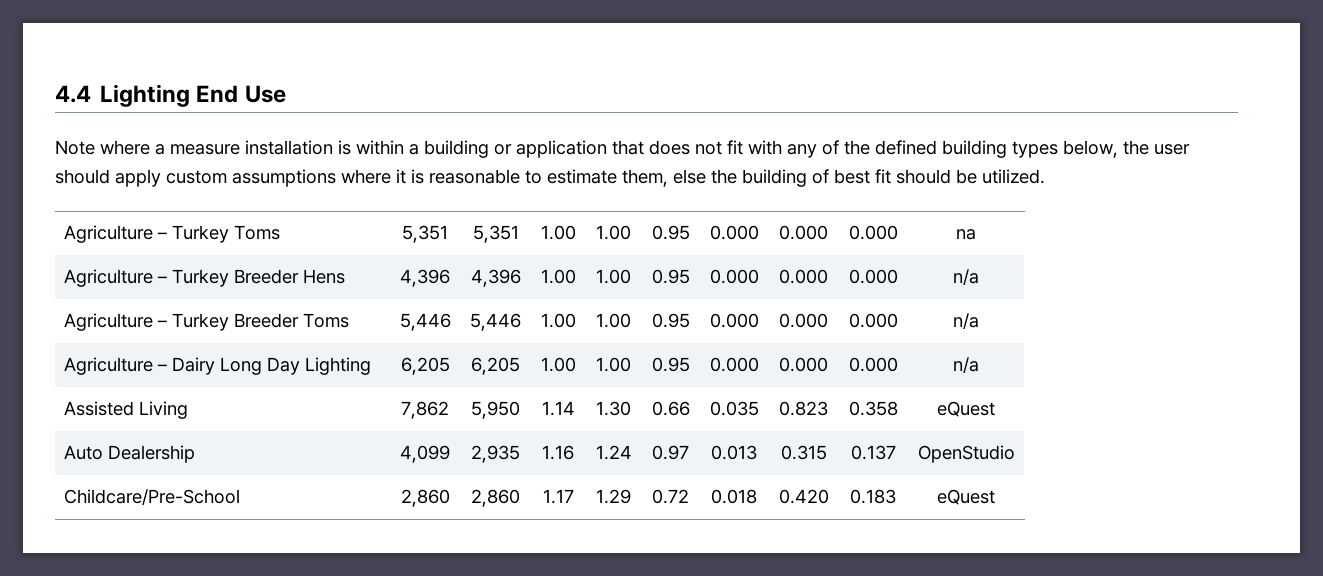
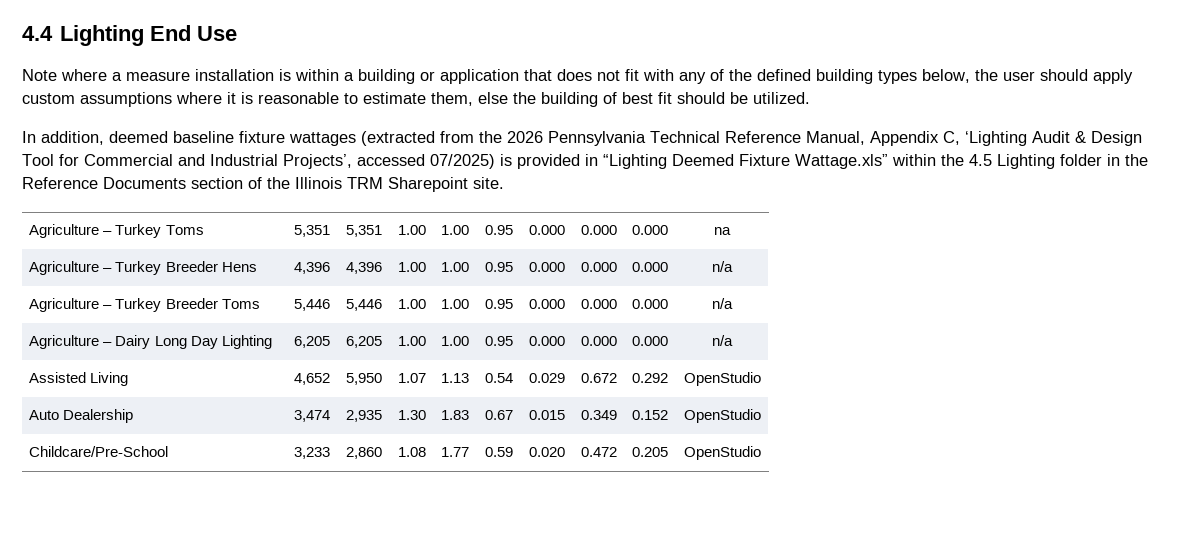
+ In addition, deemed baseline fixture wattages (extracted from the 2026 Pennsylvania Technical Reference Manual, Appendix C, ‘Lighting Audit & Design Tool for Commercial and Industrial Projects’, accessed 07/2025) is provided in “Lighting Deemed Fixture Wattage.xls” within the 4.5 Lighting folder in the Reference Documents section of the Illinois TRM Sharepoint site.
- Assisted Living | 7,862 | 5,950 | 1.14 | 1.30 | 0.66 | 0.035 | 0.823 | 0.358 | eQuest
+ Assisted Living | 4,652 | 5,950 | 1.07 | 1.13 | 0.54 | 0.029 | 0.672 | 0.292 | OpenStudio
- Auto Dealership | 4,099 | 2,935 | 1.16 | 1.24 | 0.97 | 0.013 | 0.315 | 0.137 | OpenStudio
+ Auto Dealership | 3,474 | 2,935 | 1.30 | 1.83 | 0.67 | 0.015 | 0.349 | 0.152 | OpenStudio
- Childcare/Pre-School | 2,860 | 2,860 | 1.17 | 1.29 | 0.72 | 0.018 | 0.420 | 0.183 | eQuest
+ Childcare/Pre-School | 3,233 | 2,860 | 1.08 | 1.77 | 0.59 | 0.020 | 0.472 | 0.205 | OpenStudio

